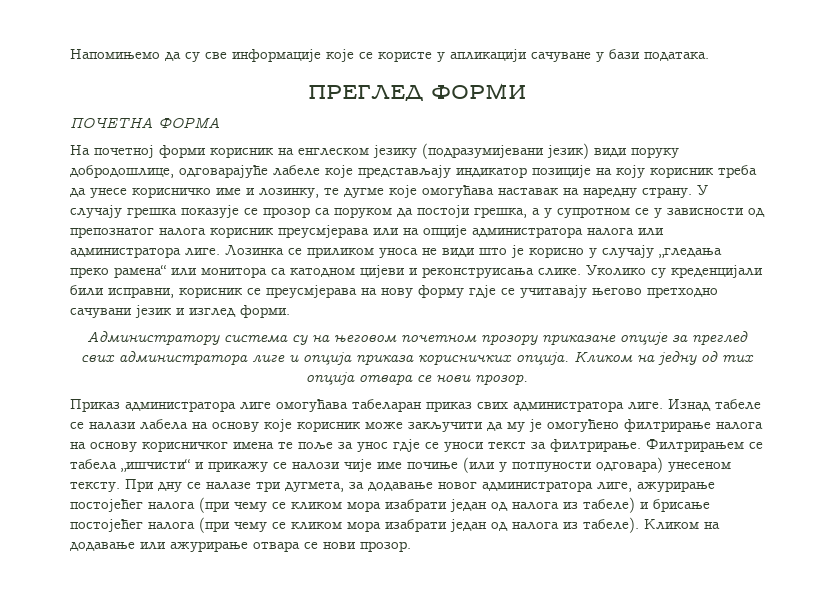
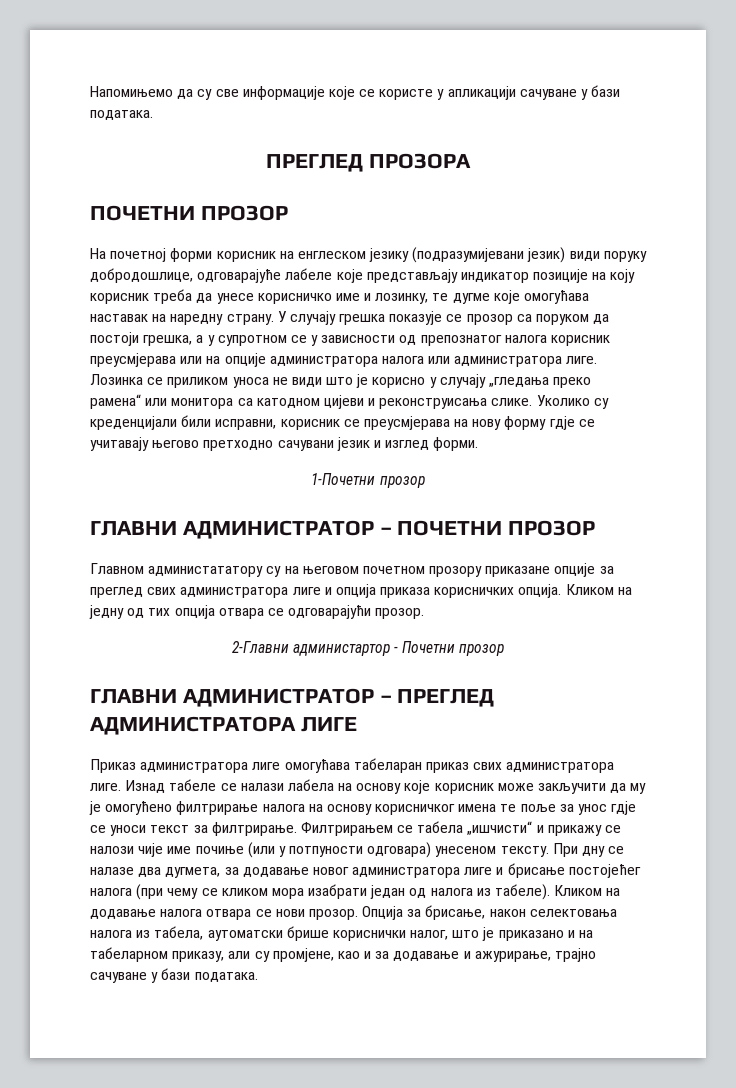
- ПРЕГЛЕД ФОРМИ
- ПОЧЕТНА ФОРМА
+ ПРЕГЛЕД ПРОЗОРА
+ ПОЧЕТНИ ПРОЗОР
- Администратору система су на његовом почетном прозору приказане опције за преглед свих администратора лиге и опција приказа корисничких опција.
+ 1-Почетни прозор
+ ГЛАВНИ АДМИНИСТРАТОР – ПОЧЕТНИ ПРОЗОР
+ Главном администататору су на његовом почетном прозору приказане опције за преглед свих администратора лиге и опција приказа корисничких опција.
- Кликом на једну од тих опција отвара се нови прозор.
+ Кликом на једну од тих опција отвара се одговарајући прозор.
+ 2-Главни администартор - Почетни прозор
+ ГЛАВНИ АДМИНИСТРАТОР – ПРЕГЛЕД АДМИНИСТРАТОРА ЛИГЕ
- При дну се налазе три дугмета, за додавање новог администратора лиге, ажурирање постојећег налога (при чему се кликом мора изабрати један од налога из табеле) и брисање постојећег налога (при чему се кликом мора изабрати један од налога из табеле).
+ При дну се налазе два дугмета, за додавање новог администратора лиге и брисање постојећег налога (при чему се кликом мора изабрати један од налога из табеле).
- Кликом на додавање или ажурирање отвара се нови прозор.
+ Кликом на додавање налога отвара се нови прозор. Опција за брисање, након селектовања налога из табела, аутоматски брише кориснички налог, што је приказано и на табеларном приказу, али су промјене, као и за додавање и ажурирање, трајно сачуване у бази података.

